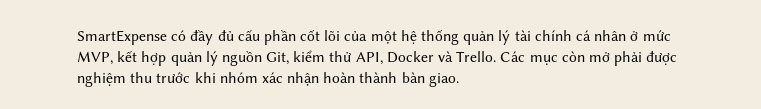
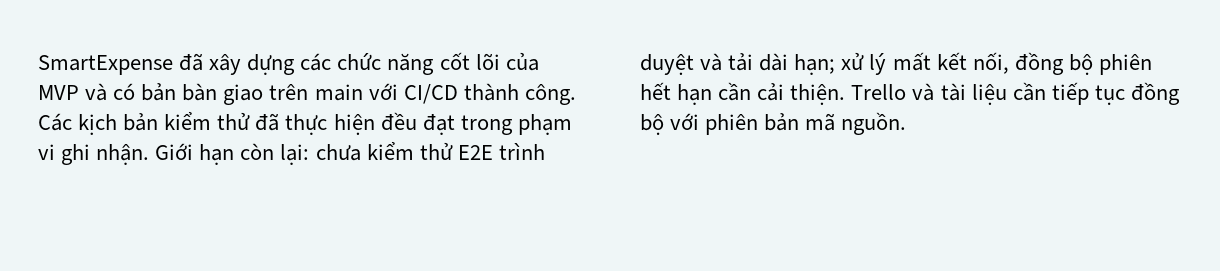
- SmartExpense có đầy đủ cấu phần cốt lõi của một hệ thống quản lý tài chính cá nhân ở mức MVP, kết hợp quản lý nguồn Git, kiểm thử API, Docker và Trello. Các mục còn mở phải được nghiệm thu trước khi nhóm xác nhận hoàn thành bàn giao.
+ SmartExpense đã xây dựng các chức năng cốt lõi của MVP và có bản bàn giao trên main với CI/CD thành công. Các kịch bản kiểm thử đã thực hiện đều đạt trong phạm vi ghi nhận. Giới hạn còn lại: chưa kiểm thử E2E trình duyệt và tải dài hạn; xử lý mất kết nối, đồng bộ phiên hết hạn cần cải thiện. Trello và tài liệu cần tiếp tục đồng bộ với phiên bản mã nguồn.

